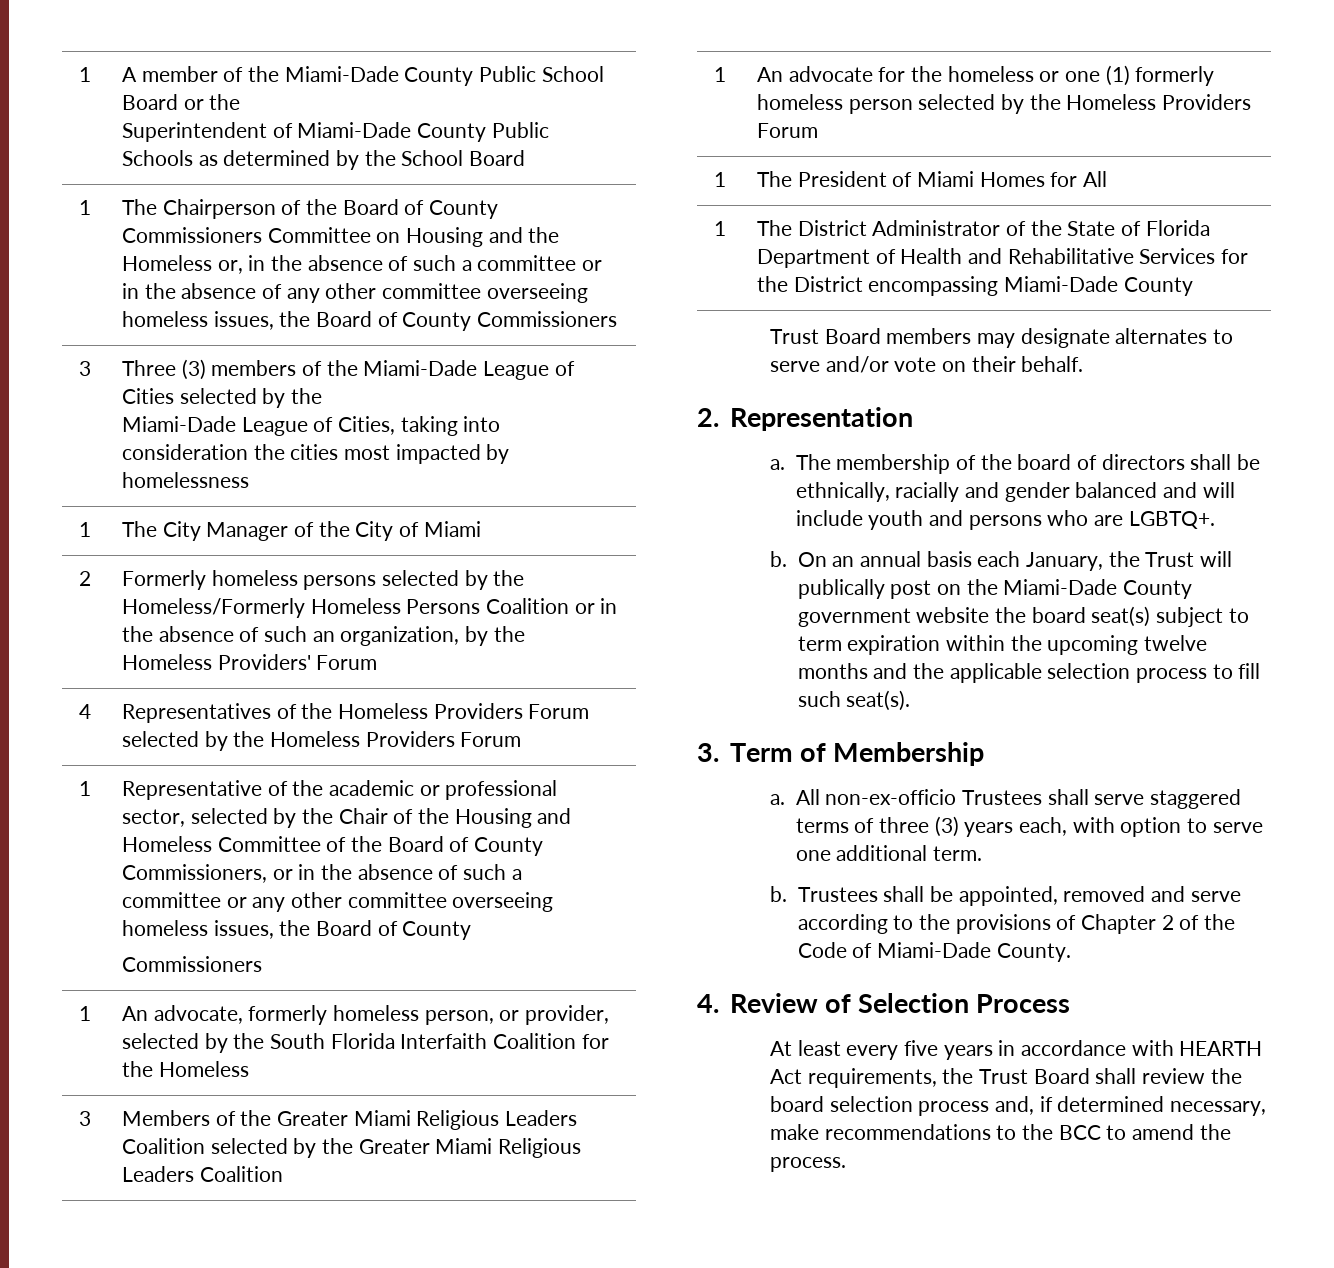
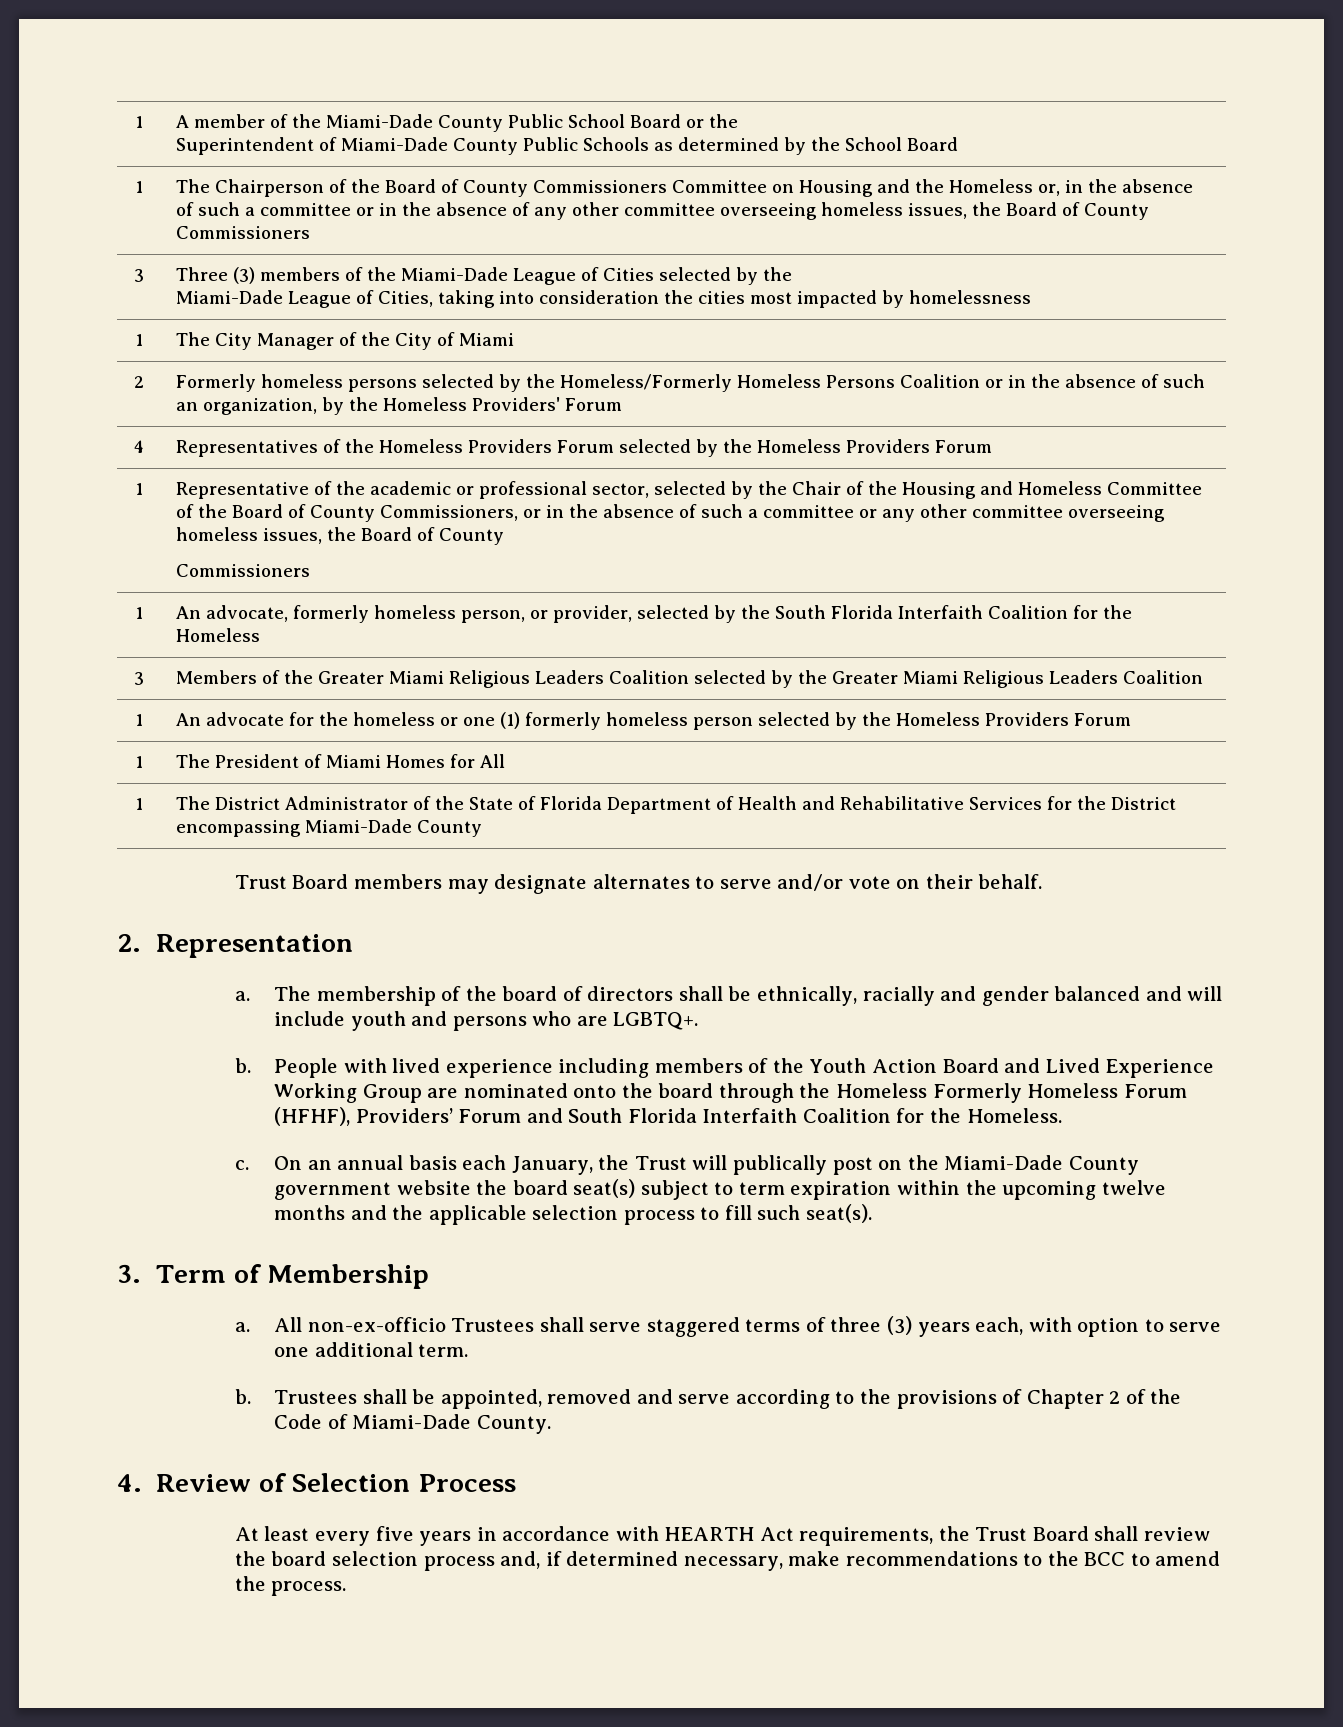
+ People with lived experience including members of the Youth Action Board and Lived Experience Working Group are nominated onto the board through the Homeless Formerly Homeless Forum (HFHF), Providers’ Forum and South Florida Interfaith Coalition for the Homeless.
+ c.

